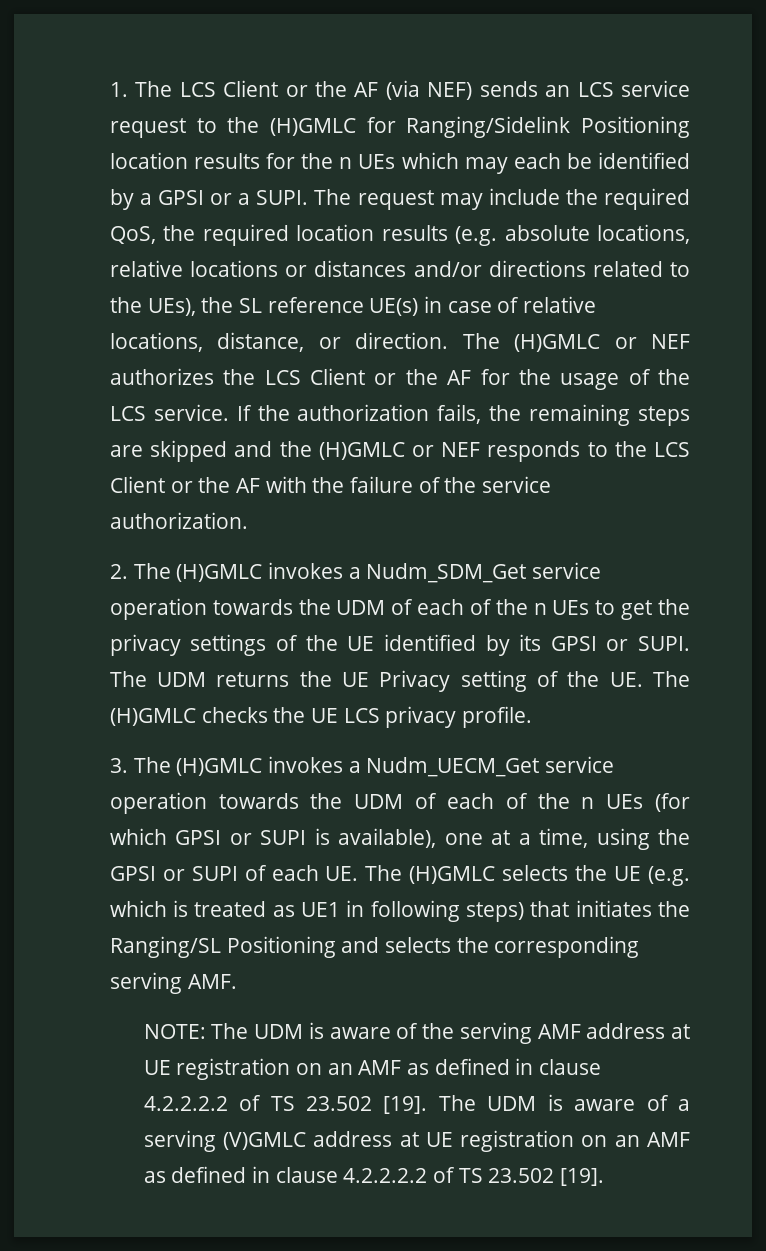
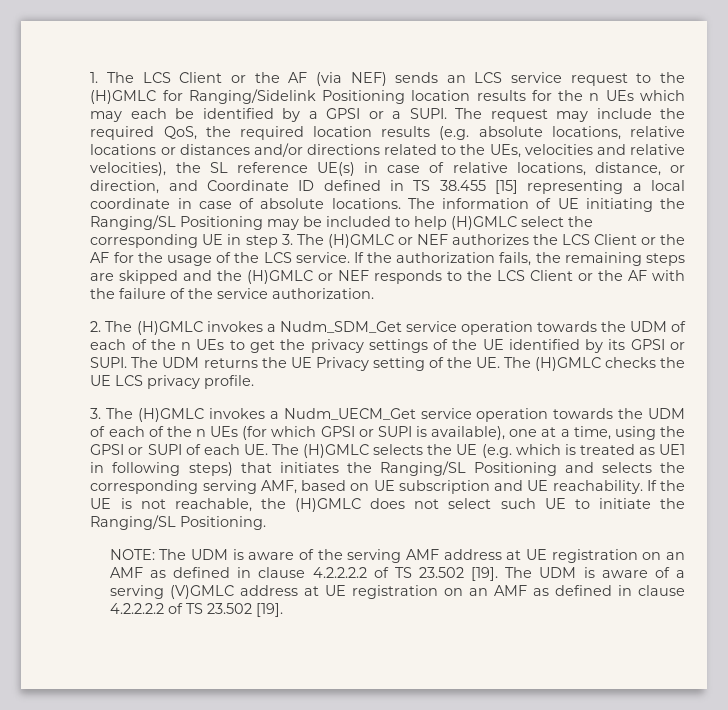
- The request may include the required QoS, the required location results (e.g. absolute locations, relative locations or distances and/or directions related to the UEs), the SL reference UE(s) in case of relative locations, distance, or direction. The (H)GMLC or NEF authorizes the LCS Client or the AF for the usage of the LCS service.
+ The request may include the required QoS, the required location results (e.g. absolute locations, relative locations or distances and/or directions related to the UEs, velocities and relative velocities), the SL reference UE(s) in case of relative locations, distance, or direction, and Coordinate ID defined in TS 38.455 [15] representing a local coordinate in case of absolute locations. The information of UE initiating the Ranging/SL Positioning may be included to help (H)GMLC select the corresponding UE in step 3. The (H)GMLC or NEF authorizes the LCS Client or the AF for the usage of the LCS service.
- 3. The (H)GMLC invokes a Nudm_UECM_Get service operation towards the UDM of each of the n UEs (for which GPSI or SUPI is available), one at a time, using the GPSI or SUPI of each UE. The (H)GMLC selects the UE (e.g. which is treated as UE1 in following steps) that initiates the Ranging/SL Positioning and selects the corresponding serving AMF.
+ 3. The (H)GMLC invokes a Nudm_UECM_Get service operation towards the UDM of each of the n UEs (for which GPSI or SUPI is available), one at a time, using the GPSI or SUPI of each UE. The (H)GMLC selects the UE (e.g. which is treated as UE1 in following steps) that initiates the Ranging/SL Positioning and selects the corresponding serving AMF, based on UE subscription and UE reachability. If the UE is not reachable, the (H)GMLC does not select such UE to initiate the Ranging/SL Positioning.

